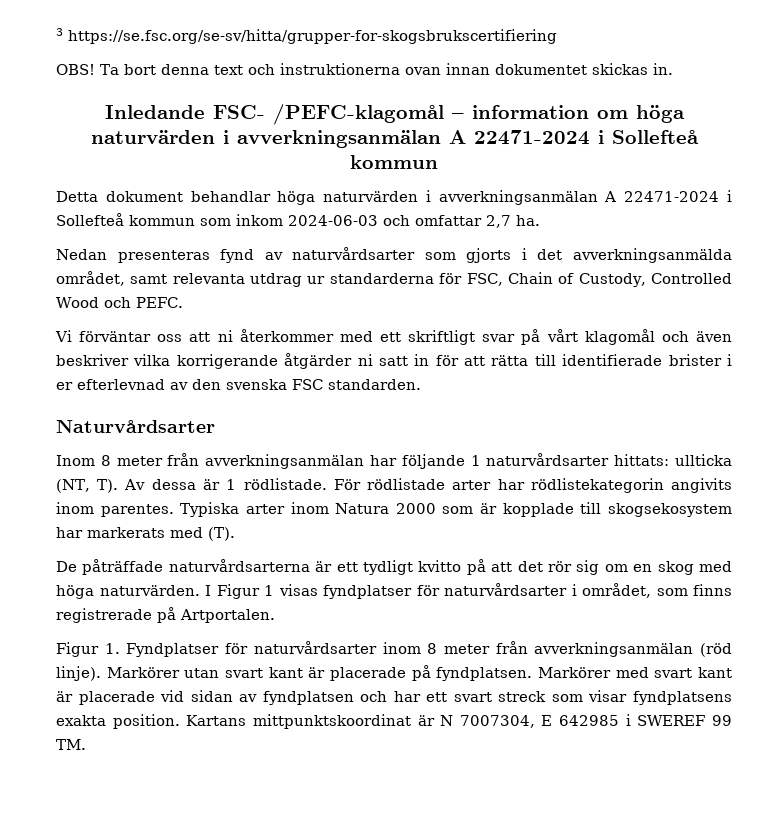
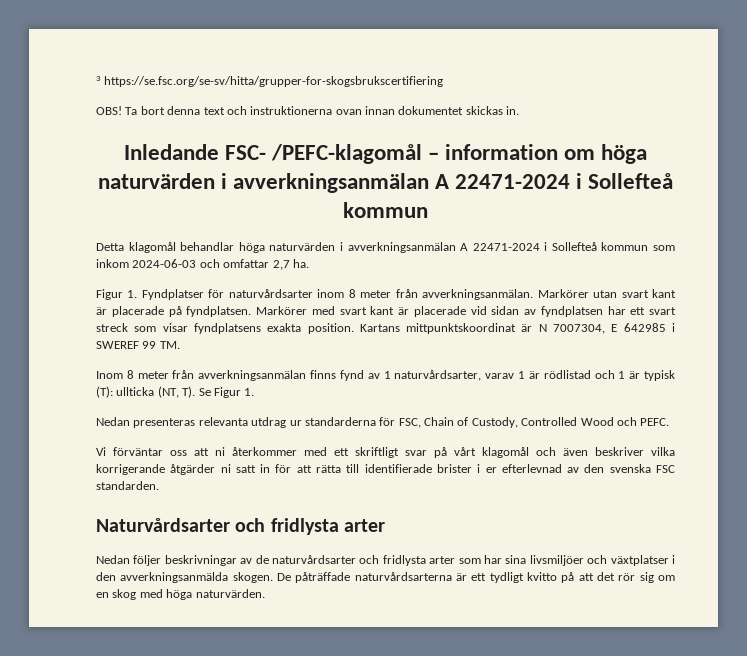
- Detta dokument behandlar höga naturvärden i avverkningsanmälan A 22471-2024 i Sollefteå kommun som inkom 2024-06-03 och omfattar 2,7 ha.
+ Detta klagomål behandlar höga naturvärden i avverkningsanmälan A 22471-2024 i Sollefteå kommun som inkom 2024-06-03 och omfattar 2,7 ha.
- Nedan presenteras fynd av naturvårdsarter som gjorts i det avverkningsanmälda området, samt relevanta utdrag ur standarderna för FSC, Chain of Custody, Controlled Wood och PEFC.
+ Figur 1. Fyndplatser för naturvårdsarter inom 8 meter från avverkningsanmälan. Markörer utan svart kant är placerade på fyndplatsen. Markörer med svart kant är placerade vid sidan av fyndplatsen har ett svart streck som visar fyndplatsens exakta position. Kartans mittpunktskoordinat är N 7007304, E 642985 i SWEREF 99 TM.
+ Inom 8 meter från avverkningsanmälan finns fynd av 1 naturvårdsarter, varav 1 är rödlistad och 1 är typisk (T): ullticka (NT, T). Se Figur 1.
+ Nedan presenteras relevanta utdrag ur standarderna för FSC, Chain of Custody, Controlled Wood och PEFC.
- Naturvårdsarter
- Inom 8 meter från avverkningsanmälan har följande 1 naturvårdsarter hittats: ullticka (NT, T). Av dessa är 1 rödlistade. För rödlistade arter har rödlistekategorin angivits inom parentes. Typiska arter inom Natura 2000 som är kopplade till skogsekosystem har markerats med (T).
- De påträffade naturvårdsarterna är ett tydligt kvitto på att det rör sig om en skog med höga naturvärden. I Figur 1 visas fyndplatser för naturvårdsarter i området, som finns registrerade på Artportalen.
- Figur 1. Fyndplatser för naturvårdsarter inom 8 meter från avverkningsanmälan (röd linje). Markörer utan svart kant är placerade på fyndplatsen. Markörer med svart kant är placerade vid sidan av fyndplatsen och har ett svart streck som visar fyndplatsens exakta position. Kartans mittpunktskoordinat är N 7007304, E 642985 i SWEREF 99 TM.
+ Naturvårdsarter och fridlysta arter
+ Nedan följer beskrivningar av de naturvårdsarter och fridlysta arter som har sina livsmiljöer och växtplatser i den avverkningsanmälda skogen. De påträffade naturvårdsarterna är ett tydligt kvitto på att det rör sig om en skog med höga naturvärden.

